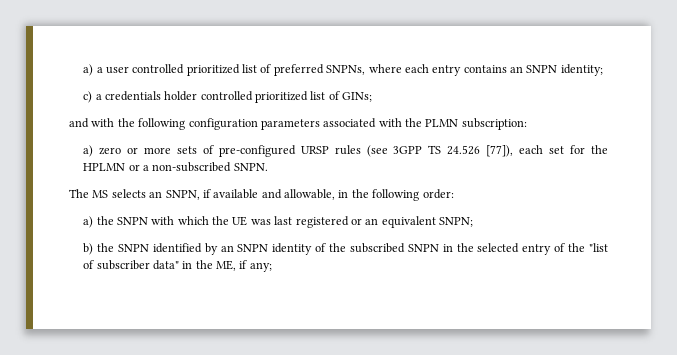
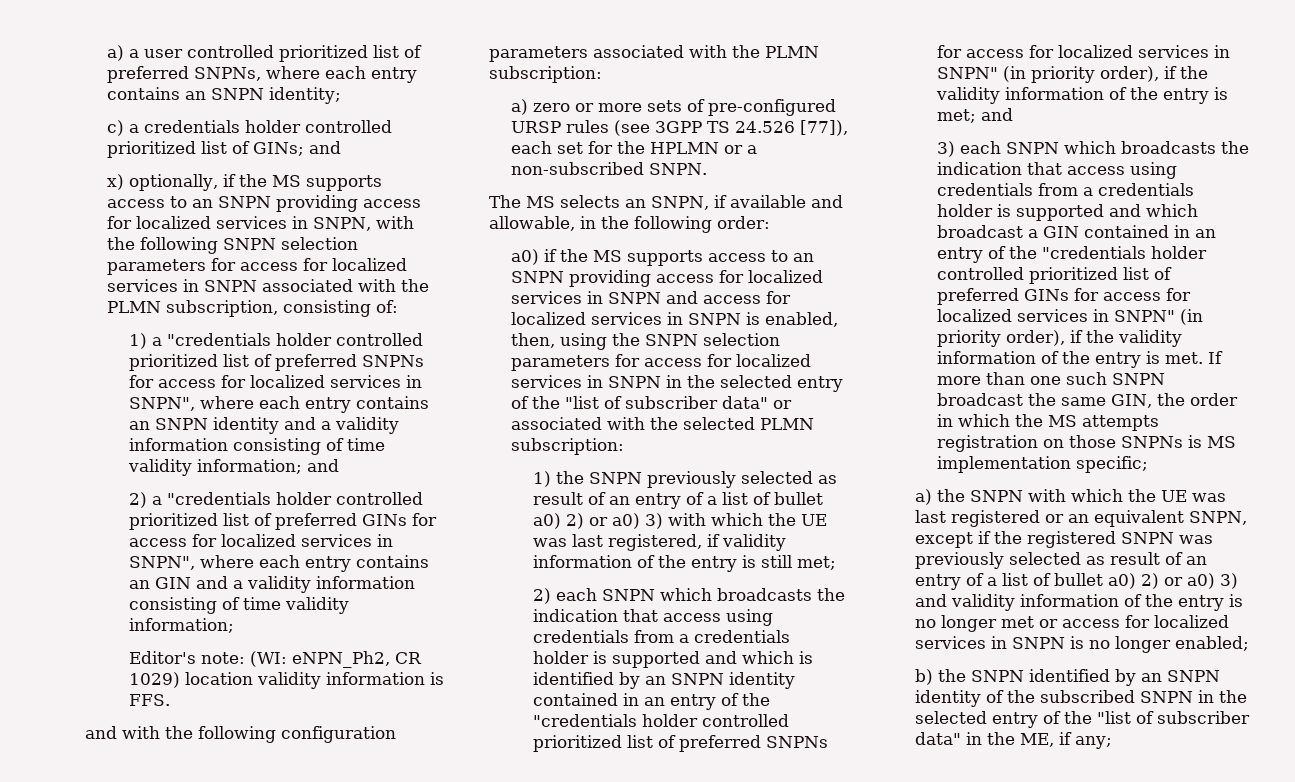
- c) a credentials holder controlled prioritized list of GINs;
+ c) a credentials holder controlled prioritized list of GINs; and
+ x) optionally, if the MS supports access to an SNPN providing access for localized services in SNPN, with the following SNPN selection parameters for access for localized services in SNPN associated with the PLMN subscription, consisting of:
+ 1) a "credentials holder controlled prioritized list of preferred SNPNs for access for localized services in SNPN", where each entry contains an SNPN identity and a validity information consisting of time validity information; and
+ 2) a "credentials holder controlled prioritized list of preferred GINs for access for localized services in SNPN", where each entry contains an GIN and a validity information consisting of time validity information;
+ Editor's note: (WI: eNPN_Ph2, CR 1029) location validity information is FFS.
+ a0) if the MS supports access to an SNPN providing access for localized services in SNPN and access for localized services in SNPN is enabled, then, using the SNPN selection parameters for access for localized services in SNPN in the selected entry of the "list of subscriber data" or associated with the selected PLMN subscription:
+ 1) the SNPN previously selected as result of an entry of a list of bullet a0) 2) or a0) 3) with which the UE was last registered, if validity information of the entry is still met;
+ 2) each SNPN which broadcasts the indication that access using credentials from a credentials holder is supported and which is identified by an SNPN identity contained in an entry of the "credentials holder controlled prioritized list of preferred SNPNs for access for localized services in SNPN" (in priority order), if the validity information of the entry is met; and
+ 3) each SNPN which broadcasts the indication that access using credentials from a credentials holder is supported and which broadcast a GIN contained in an entry of the "credentials holder controlled prioritized list of preferred GINs for access for localized services in SNPN" (in priority order), if the validity information of the entry is met. If more than one such SNPN broadcast the same GIN, the order in which the MS attempts registration on those SNPNs is MS implementation specific;
- a) the SNPN with which the UE was last registered or an equivalent SNPN;
+ a) the SNPN with which the UE was last registered or an equivalent SNPN, except if the registered SNPN was previously selected as result of an entry of a list of bullet a0) 2) or a0) 3) and validity information of the entry is no longer met or access for localized services in SNPN is no longer enabled;

